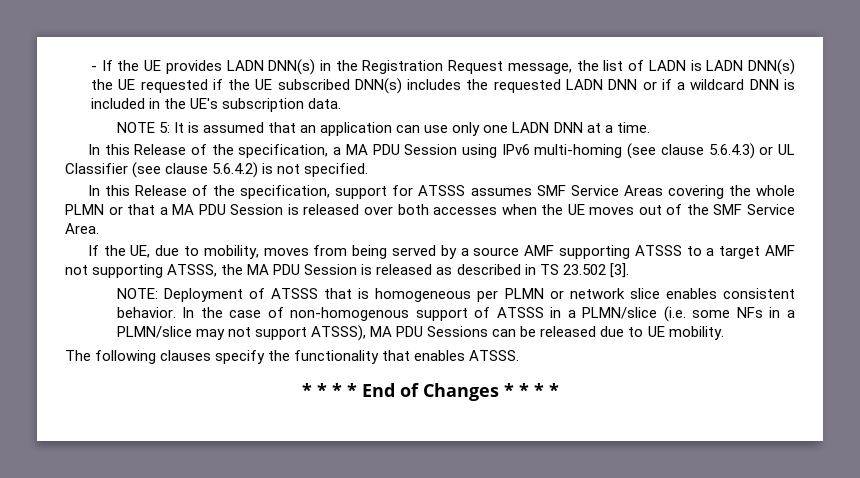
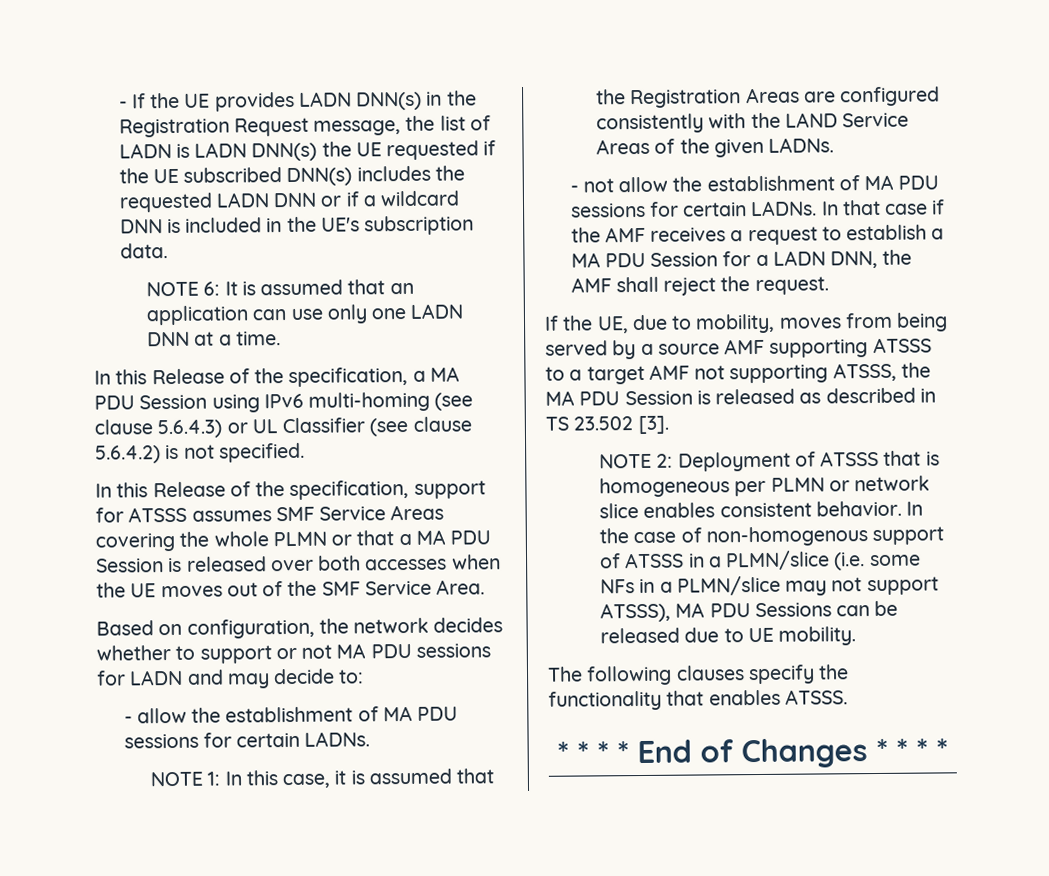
- NOTE 5: It is assumed that an application can use only one LADN DNN at a time.
+ NOTE 6: It is assumed that an application can use only one LADN DNN at a time.
+ Based on configuration, the network decides whether to support or not MA PDU sessions for LADN and may decide to:
+ - allow the establishment of MA PDU sessions for certain LADNs.
+ NOTE 1: In this case, it is assumed that the Registration Areas are configured consistently with the LAND Service Areas of the given LADNs.
+ - not allow the establishment of MA PDU sessions for certain LADNs. In that case if the AMF receives a request to establish a MA PDU Session for a LADN DNN, the AMF shall reject the request.
- NOTE: Deployment of ATSSS that is homogeneous per PLMN or network slice enables consistent behavior.
+ NOTE 2: Deployment of ATSSS that is homogeneous per PLMN or network slice enables consistent behavior.

